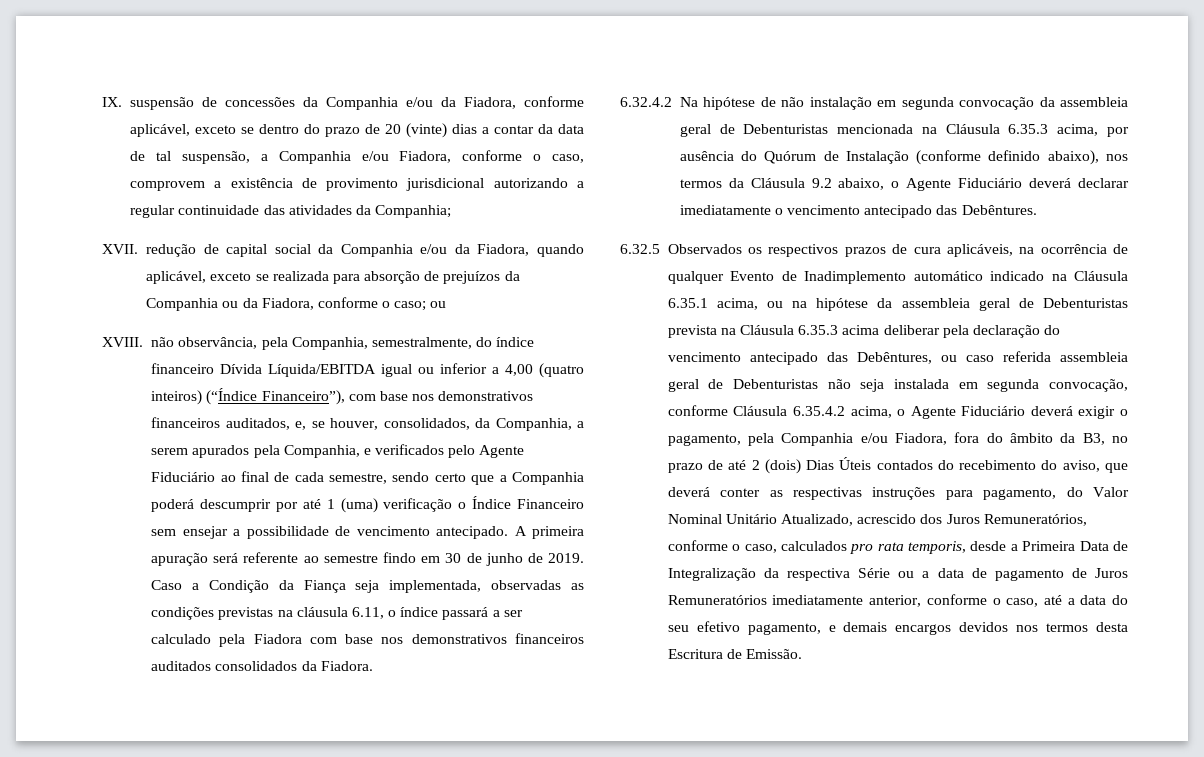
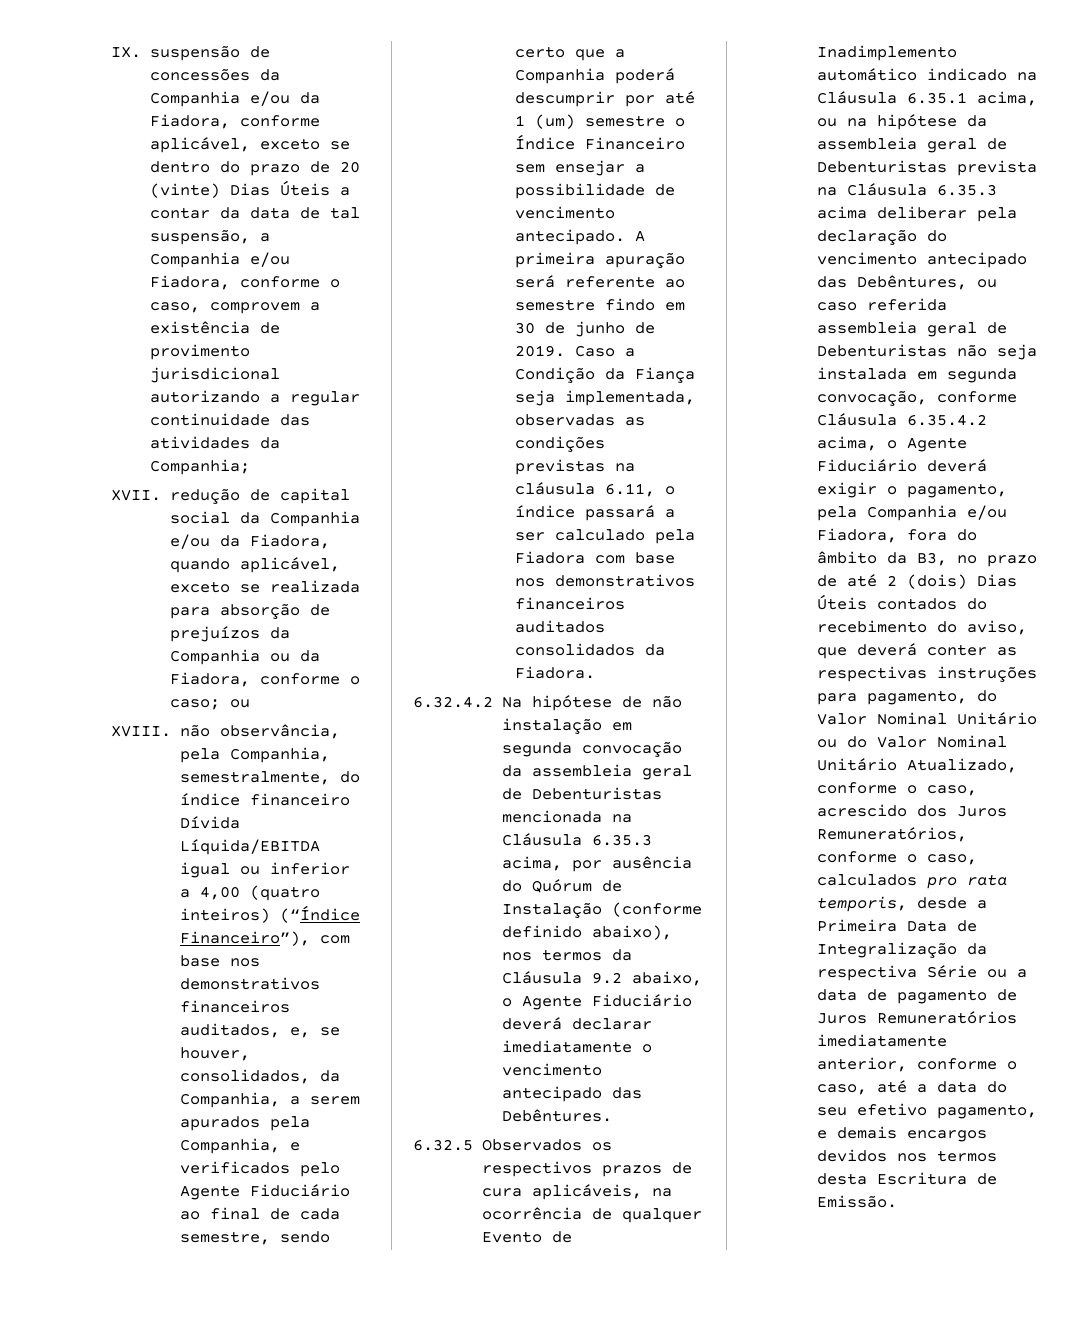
- IX. suspensão de concessões da Companhia e/ou da Fiadora, conforme aplicável, exceto se dentro do prazo de 20 (vinte) dias a contar da data de tal suspensão, a Companhia e/ou Fiadora, conforme o caso, comprovem a existência de provimento jurisdicional autorizando a regular continuidade das atividades da Companhia;
+ IX. suspensão de concessões da Companhia e/ou da Fiadora, conforme aplicável, exceto se dentro do prazo de 20 (vinte) Dias Úteis a contar da data de tal suspensão, a Companhia e/ou Fiadora, conforme o caso, comprovem a existência de provimento jurisdicional autorizando a regular continuidade das atividades da Companhia;
- XVIII. não observância, pela Companhia, semestralmente, do índice financeiro Dívida Líquida/EBITDA igual ou inferior a 4,00 (quatro inteiros) (“Índice Financeiro”), com base nos demonstrativos financeiros auditados, e, se houver, consolidados, da Companhia, a serem apurados pela Companhia, e verificados pelo Agente Fiduciário ao final de cada semestre, sendo certo que a Companhia poderá descumprir por até 1 (uma) verificação o Índice Financeiro sem ensejar a possibilidade de vencimento antecipado.
+ XVIII. não observância, pela Companhia, semestralmente, do índice financeiro Dívida Líquida/EBITDA igual ou inferior a 4,00 (quatro inteiros) (“Índice Financeiro”), com base nos demonstrativos financeiros auditados, e, se houver, consolidados, da Companhia, a serem apurados pela Companhia, e verificados pelo Agente Fiduciário ao final de cada semestre, sendo certo que a Companhia poderá descumprir por até 1 (um) semestre o Índice Financeiro sem ensejar a possibilidade de vencimento antecipado.
- 6.32.5 Observados os respectivos prazos de cura aplicáveis, na ocorrência de qualquer Evento de Inadimplemento automático indicado na Cláusula 6.35.1 acima, ou na hipótese da assembleia geral de Debenturistas prevista na Cláusula 6.35.3 acima deliberar pela declaração do vencimento antecipado das Debêntures, ou caso referida assembleia geral de Debenturistas não seja instalada em segunda convocação, conforme Cláusula 6.35.4.2 acima, o Agente Fiduciário deverá exigir o pagamento, pela Companhia e/ou Fiadora, fora do âmbito da B3, no prazo de até 2 (dois) Dias Úteis contados do recebimento do aviso, que deverá conter as respectivas instruções para pagamento, do Valor Nominal Unitário Atualizado, acrescido dos Juros Remuneratórios, conforme o caso, calculados pro rata temporis, desde a Primeira Data de Integralização da respectiva Série ou a data de pagamento de Juros Remuneratórios imediatamente anterior, conforme o caso, até a data do seu efetivo pagamento, e demais encargos devidos nos termos desta Escritura de Emissão.
+ 6.32.5 Observados os respectivos prazos de cura aplicáveis, na ocorrência de qualquer Evento de Inadimplemento automático indicado na Cláusula 6.35.1 acima, ou na hipótese da assembleia geral de Debenturistas prevista na Cláusula 6.35.3 acima deliberar pela declaração do vencimento antecipado das Debêntures, ou caso referida assembleia geral de Debenturistas não seja instalada em segunda convocação, conforme Cláusula 6.35.4.2 acima, o Agente Fiduciário deverá exigir o pagamento, pela Companhia e/ou Fiadora, fora do âmbito da B3, no prazo de até 2 (dois) Dias Úteis contados do recebimento do aviso, que deverá conter as respectivas instruções para pagamento, do Valor Nominal Unitário ou do Valor Nominal Unitário Atualizado, conforme o caso, acrescido dos Juros Remuneratórios, conforme o caso, calculados pro rata temporis, desde a Primeira Data de Integralização da respectiva Série ou a data de pagamento de Juros Remuneratórios imediatamente anterior, conforme o caso, até a data do seu efetivo pagamento, e demais encargos devidos nos termos desta Escritura de Emissão.

